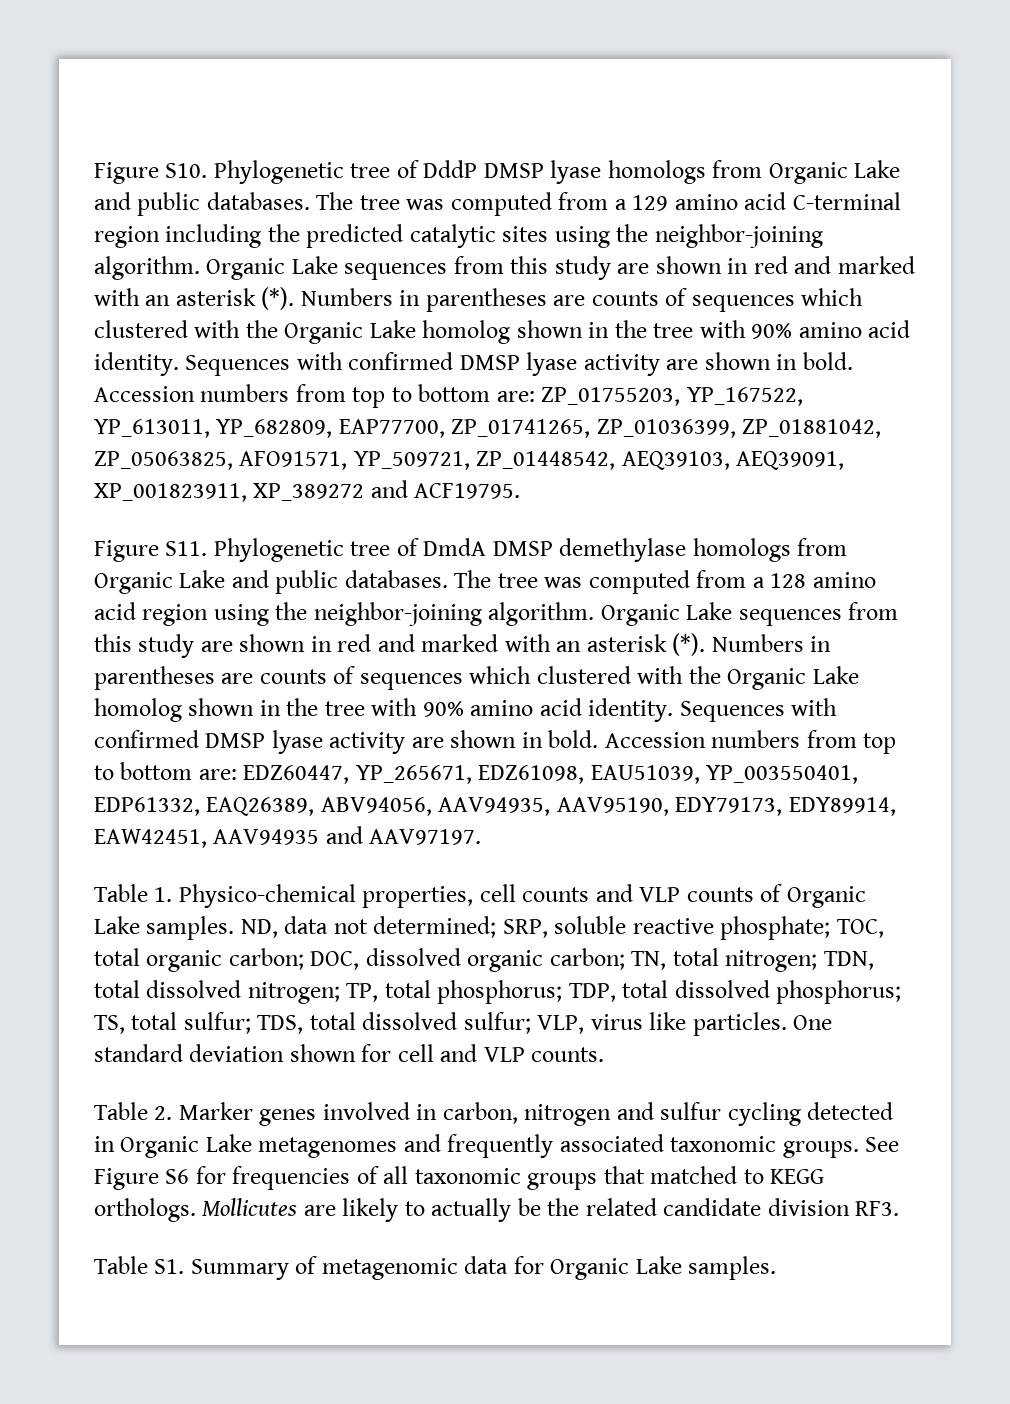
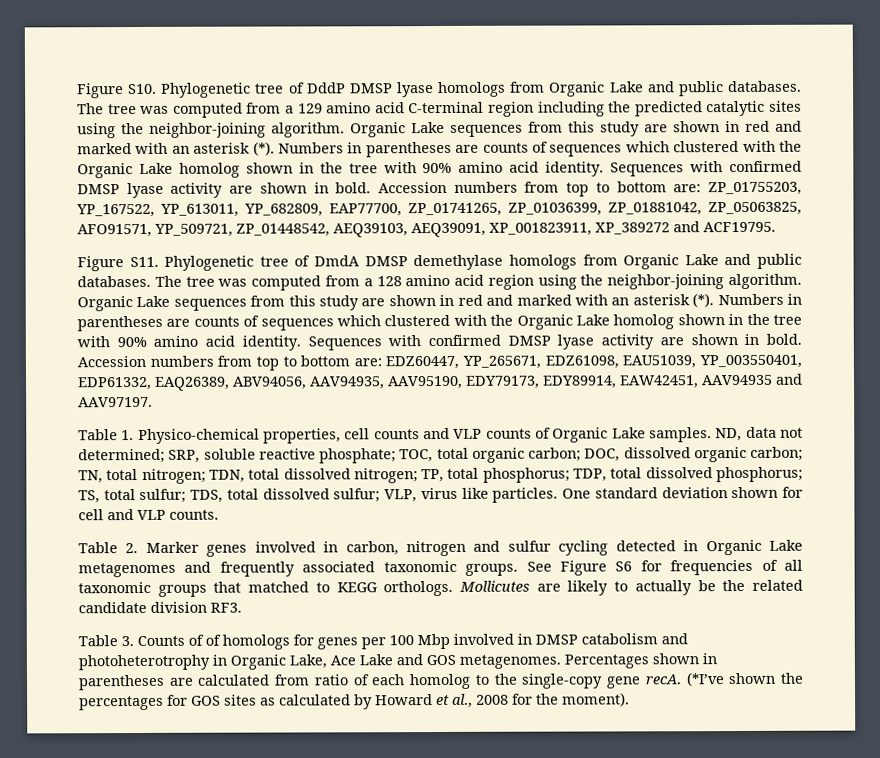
- Table S1. Summary of metagenomic data for Organic Lake samples.
+ Table 3. Counts of of homologs for genes per 100 Mbp involved in DMSP catabolism and photoheterotrophy in Organic Lake, Ace Lake and GOS metagenomes. Percentages shown in parentheses are calculated from ratio of each homolog to the single-copy gene recA. (*I’ve shown the percentages for GOS sites as calculated by Howard et al., 2008 for the moment).

